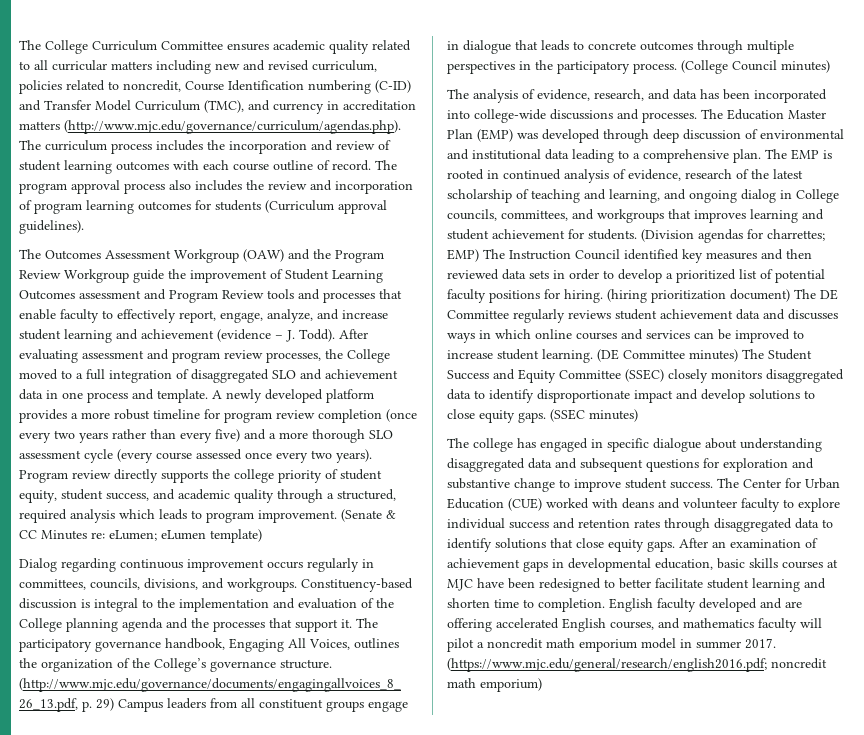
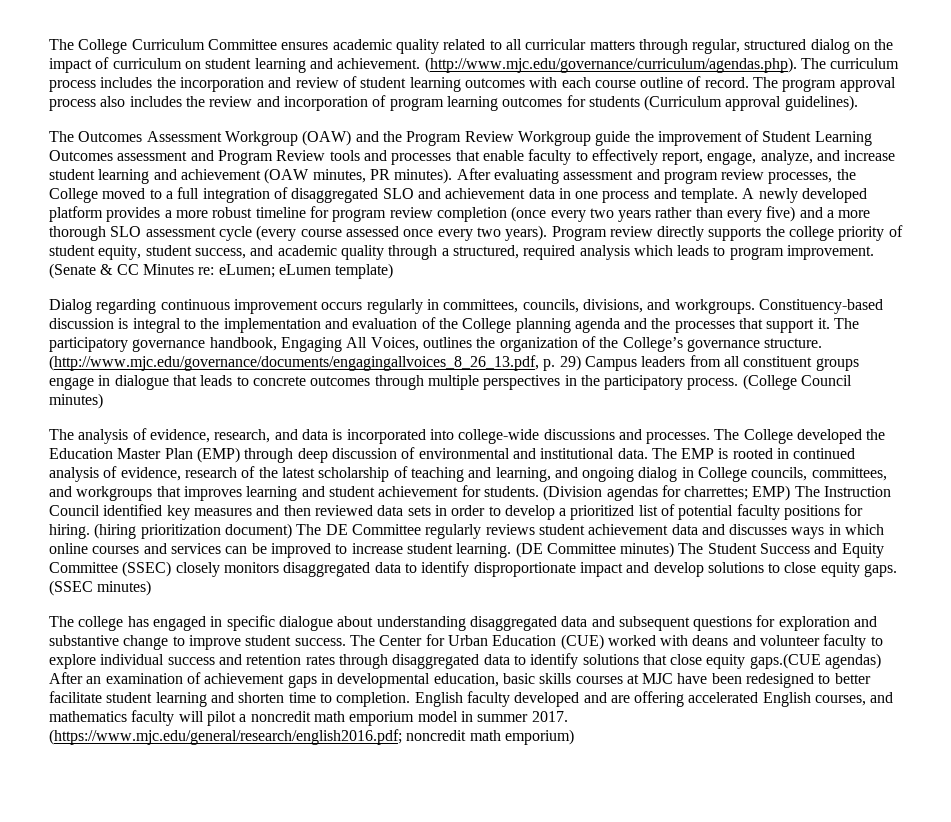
- The College Curriculum Committee ensures academic quality related to all curricular matters including new and revised curriculum, policies related to noncredit, Course Identification numbering (C-ID) and Transfer Model Curriculum (TMC), and currency in accreditation matters (http://www.mjc.edu/governance/curriculum/agendas.php). The curriculum process includes the incorporation and review of student learning outcomes with each course outline of record.
+ The College Curriculum Committee ensures academic quality related to all curricular matters through regular, structured dialog on the impact of curriculum on student learning and achievement. (http://www.mjc.edu/governance/curriculum/agendas.php). The curriculum process includes the incorporation and review of student learning outcomes with each course outline of record.
- The Outcomes Assessment Workgroup (OAW) and the Program Review Workgroup guide the improvement of Student Learning Outcomes assessment and Program Review tools and processes that enable faculty to effectively report, engage, analyze, and increase student learning and achievement (evidence – J. Todd).
+ The Outcomes Assessment Workgroup (OAW) and the Program Review Workgroup guide the improvement of Student Learning Outcomes assessment and Program Review tools and processes that enable faculty to effectively report, engage, analyze, and increase student learning and achievement (OAW minutes, PR minutes).
- The analysis of evidence, research, and data has been incorporated into college-wide discussions and processes.
+ The analysis of evidence, research, and data is incorporated into college-wide discussions and processes.
- The Education Master Plan (EMP) was developed through deep discussion of environmental and institutional data leading to a comprehensive plan.
+ The College developed the Education Master Plan (EMP) through deep discussion of environmental and institutional data.
- The Center for Urban Education (CUE) worked with deans and volunteer faculty to explore individual success and retention rates through disaggregated data to identify solutions that close equity gaps. After an examination of achievement gaps in developmental education, basic skills courses at MJC have been redesigned to better facilitate student learning and shorten time to completion.
+ The Center for Urban Education (CUE) worked with deans and volunteer faculty to explore individual success and retention rates through disaggregated data to identify solutions that close equity gaps.(CUE agendas) After an examination of achievement gaps in developmental education, basic skills courses at MJC have been redesigned to better facilitate student learning and shorten time to completion.

